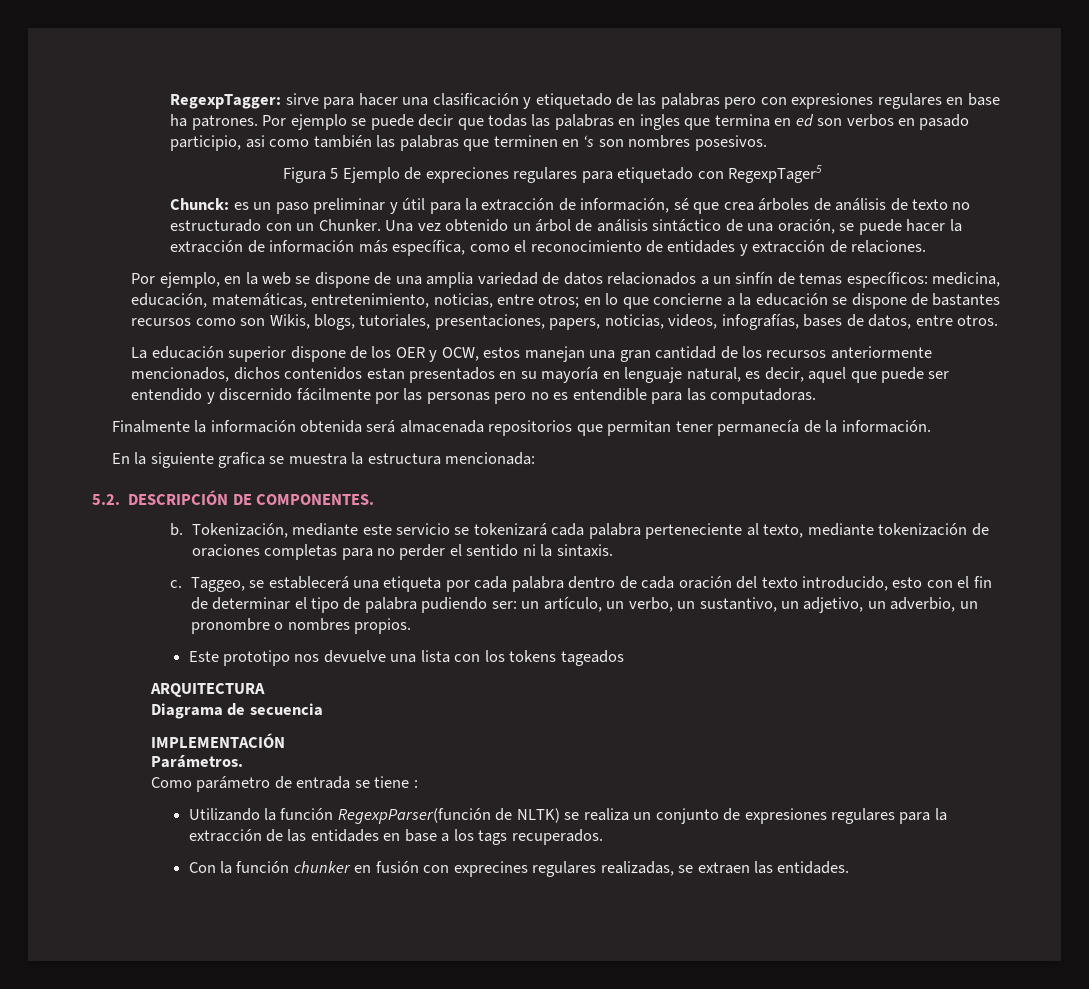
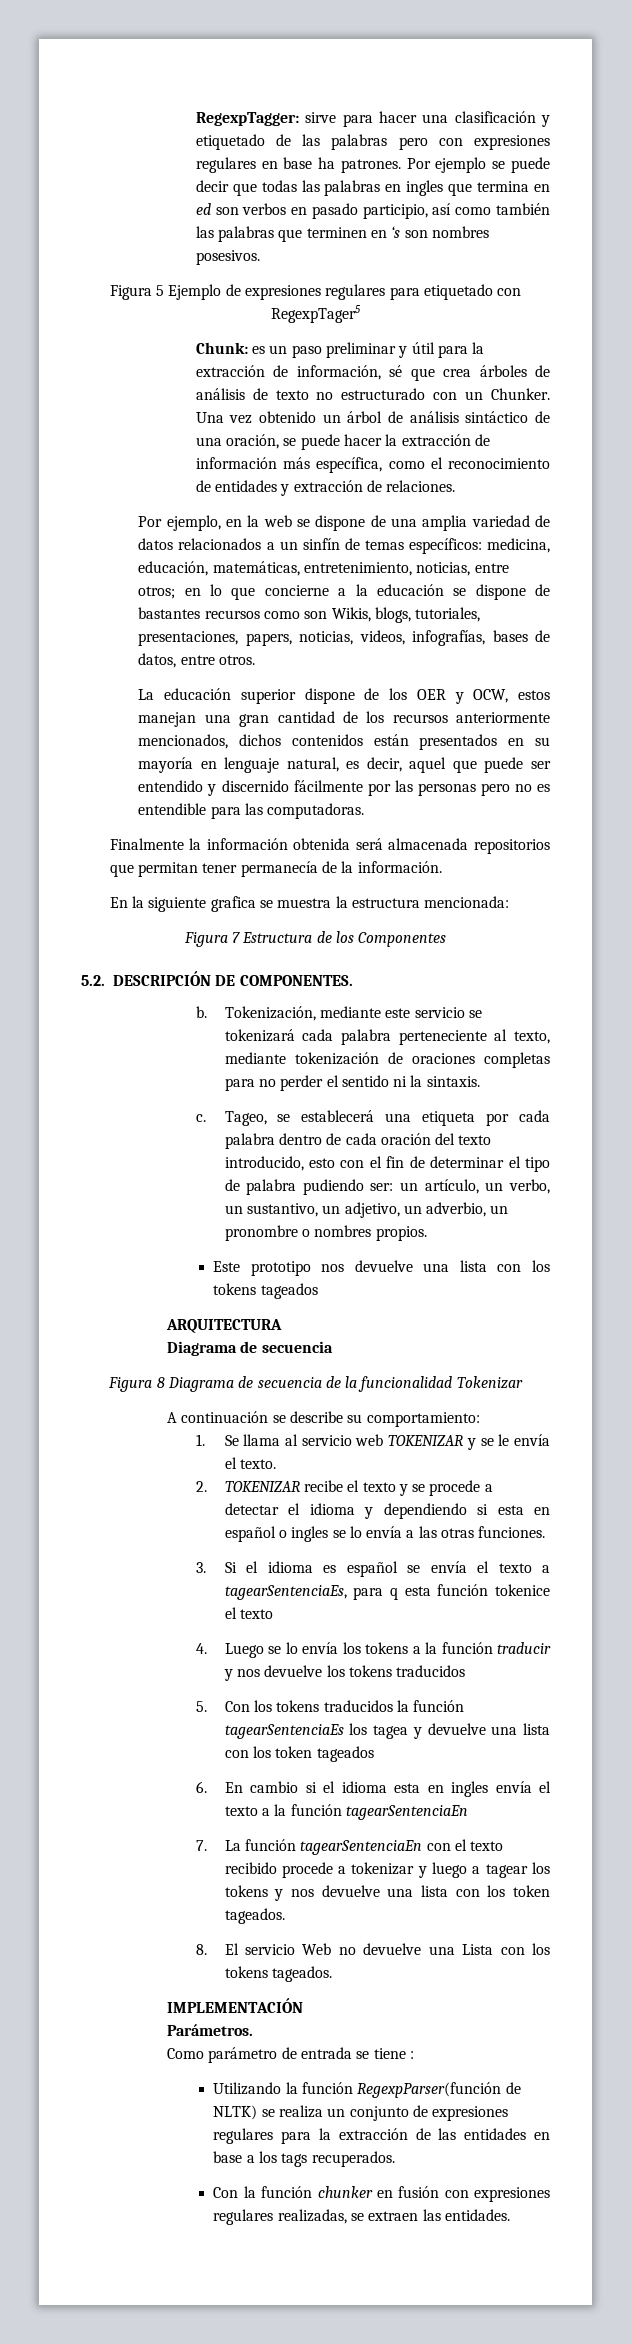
- Por ejemplo se puede decir que todas las palabras en ingles que termina en ed son verbos en pasado participio, asi como también las palabras que terminen en ‘s son nombres posesivos.
+ Por ejemplo se puede decir que todas las palabras en ingles que termina en ed son verbos en pasado participio, así como también las palabras que terminen en ‘s son nombres posesivos.
- Figura 5 Ejemplo de expreciones regulares para etiquetado con RegexpTager5
+ Figura 5 Ejemplo de expresiones regulares para etiquetado con RegexpTager5
- Chunck: es un paso preliminar y útil para la extracción de información, sé que crea árboles de análisis de texto no estructurado con un Chunker.
+ Chunk: es un paso preliminar y útil para la extracción de información, sé que crea árboles de análisis de texto no estructurado con un Chunker.
- La educación superior dispone de los OER y OCW, estos manejan una gran cantidad de los recursos anteriormente mencionados, dichos contenidos estan presentados en su mayoría en lenguaje natural, es decir, aquel que puede ser entendido y discernido fácilmente por las personas pero no es entendible para las computadoras.
+ La educación superior dispone de los OER y OCW, estos manejan una gran cantidad de los recursos anteriormente mencionados, dichos contenidos están presentados en su mayoría en lenguaje natural, es decir, aquel que puede ser entendido y discernido fácilmente por las personas pero no es entendible para las computadoras.
+ Figura 7 Estructura de los Componentes
- Taggeo, se establecerá una etiqueta por cada palabra dentro de cada oración del texto introducido, esto con el fin de determinar el tipo de palabra pudiendo ser: un artículo, un verbo, un sustantivo, un adjetivo, un adverbio, un pronombre o nombres propios.
+ Tageo, se establecerá una etiqueta por cada palabra dentro de cada oración del texto introducido, esto con el fin de determinar el tipo de palabra pudiendo ser: un artículo, un verbo, un sustantivo, un adjetivo, un adverbio, un pronombre o nombres propios.
+ Figura 8 Diagrama de secuencia de la funcionalidad Tokenizar
+ A continuación se describe su comportamiento:
+ 1. Se llama al servicio web TOKENIZAR y se le envía el texto.
+ 2. TOKENIZAR recibe el texto y se procede a detectar el idioma y dependiendo si esta en español o ingles se lo envía a las otras funciones.
+ 3. Si el idioma es español se envía el texto a tagearSentenciaEs, para q esta función tokenice el texto
+ 4. Luego se lo envía los tokens a la función traducir y nos devuelve los tokens traducidos
+ 5. Con los tokens traducidos la función tagearSentenciaEs los tagea y devuelve una lista con los token tageados
+ 6. En cambio si el idioma esta en ingles envía el texto a la función tagearSentenciaEn
+ 7. La función tagearSentenciaEn con el texto recibido procede a tokenizar y luego a tagear los tokens y nos devuelve una lista con los token tageados.
+ 8. El servicio Web no devuelve una Lista con los tokens tageados.
- Con la función chunker en fusión con exprecines regulares realizadas, se extraen las entidades.
+ Con la función chunker en fusión con expresiones regulares realizadas, se extraen las entidades.

